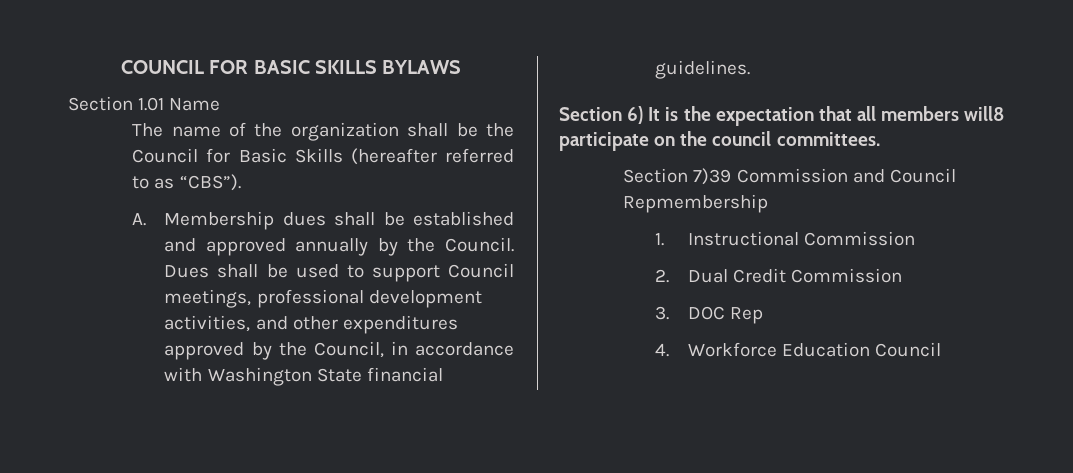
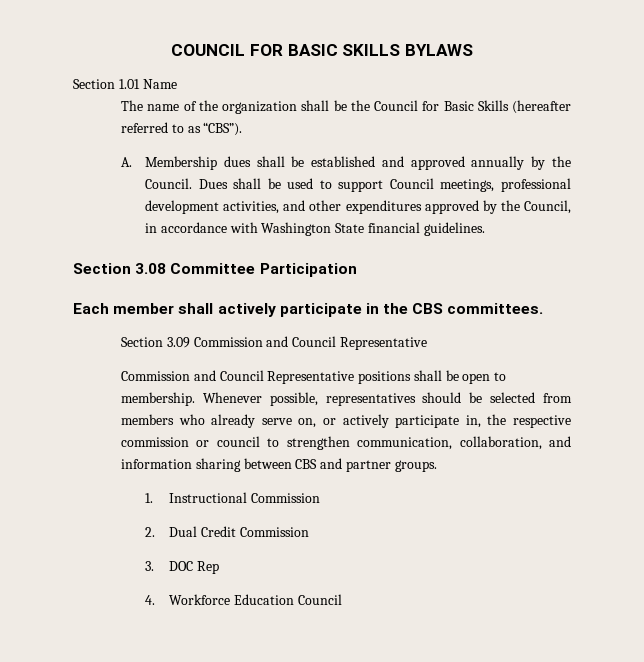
- Section 6) It is the expectation that all members will8 participate on the council committees.
+ Section 3.08 Committee Participation
+ Each member shall actively participate in the CBS committees.
- Section 7)39 Commission and Council Repmembership
+ Section 3.09 Commission and Council Representative
+ Commission and Council Representative positions shall be open to membership. Whenever possible, representatives should be selected from members who already serve on, or actively participate in, the respective commission or council to strengthen communication, collaboration, and information sharing between CBS and partner groups.

